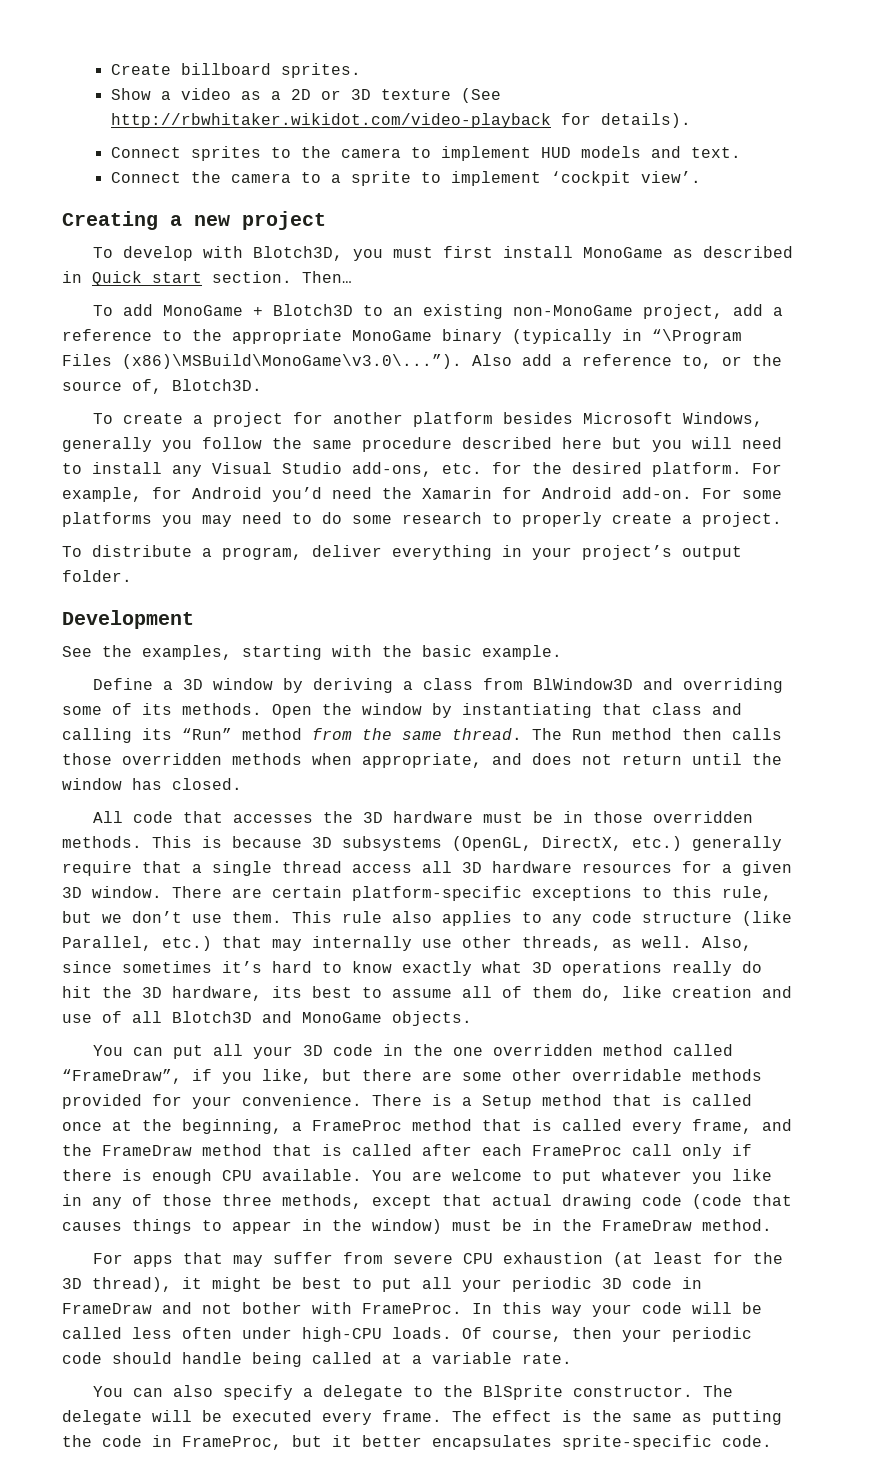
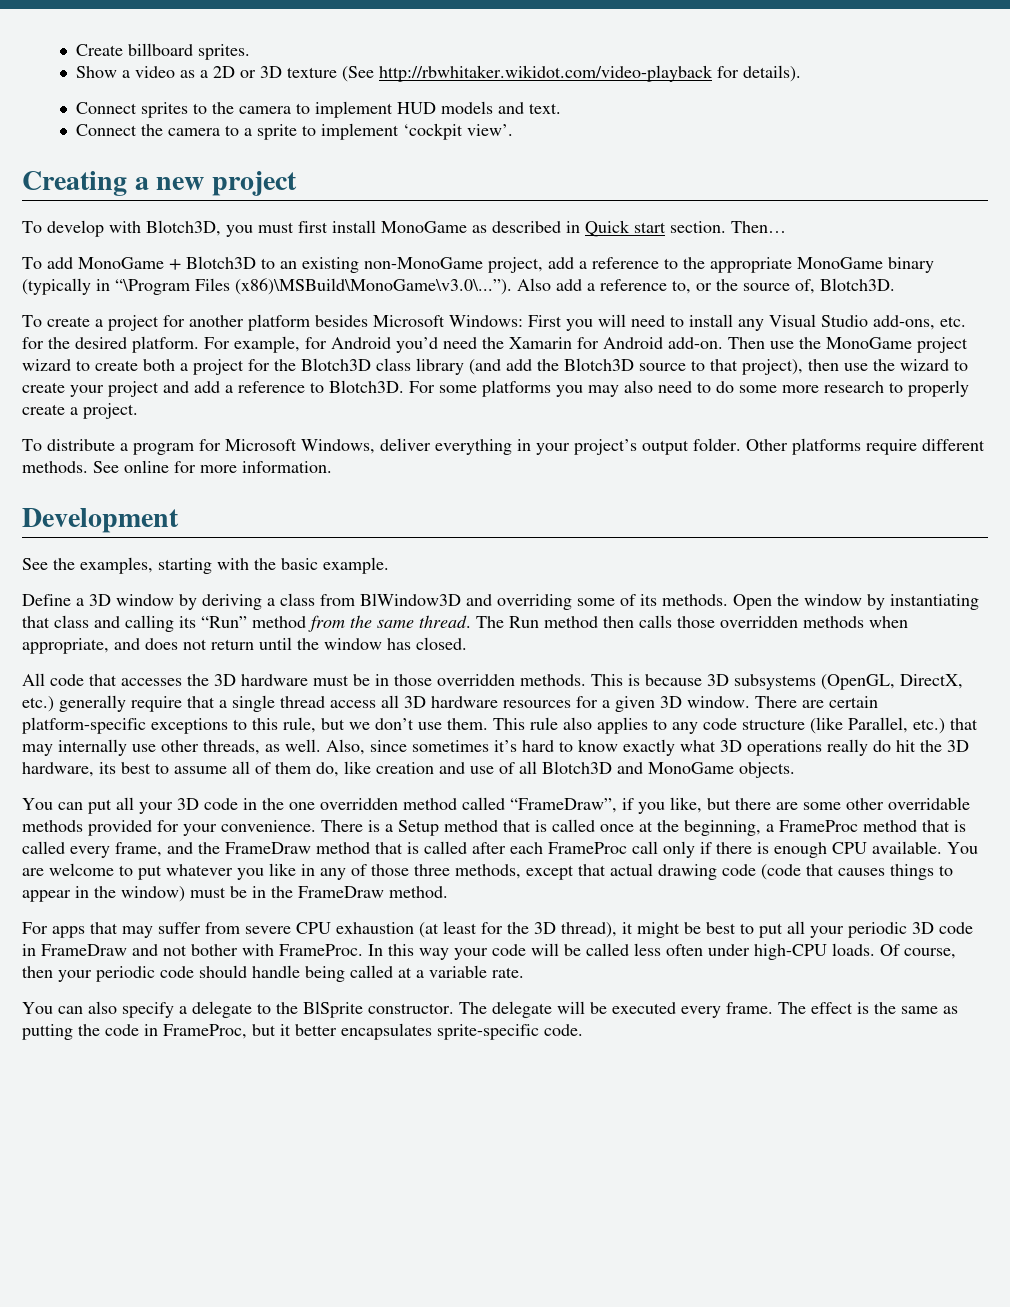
- To create a project for another platform besides Microsoft Windows, generally you follow the same procedure described here but you will need to install any Visual Studio add-ons, etc. for the desired platform.
+ To create a project for another platform besides Microsoft Windows: First you will need to install any Visual Studio add-ons, etc. for the desired platform.
+ Then use the MonoGame project wizard to create both a project for the Blotch3D class library (and add the Blotch3D source to that project), then use the wizard to create your project and add a reference to Blotch3D.
- For some platforms you may need to do some research to properly create a project.
+ For some platforms you may also need to do some more research to properly create a project.
- To distribute a program, deliver everything in your project’s output folder.
+ To distribute a program for Microsoft Windows, deliver everything in your project’s output folder. Other platforms require different methods. See online for more information.

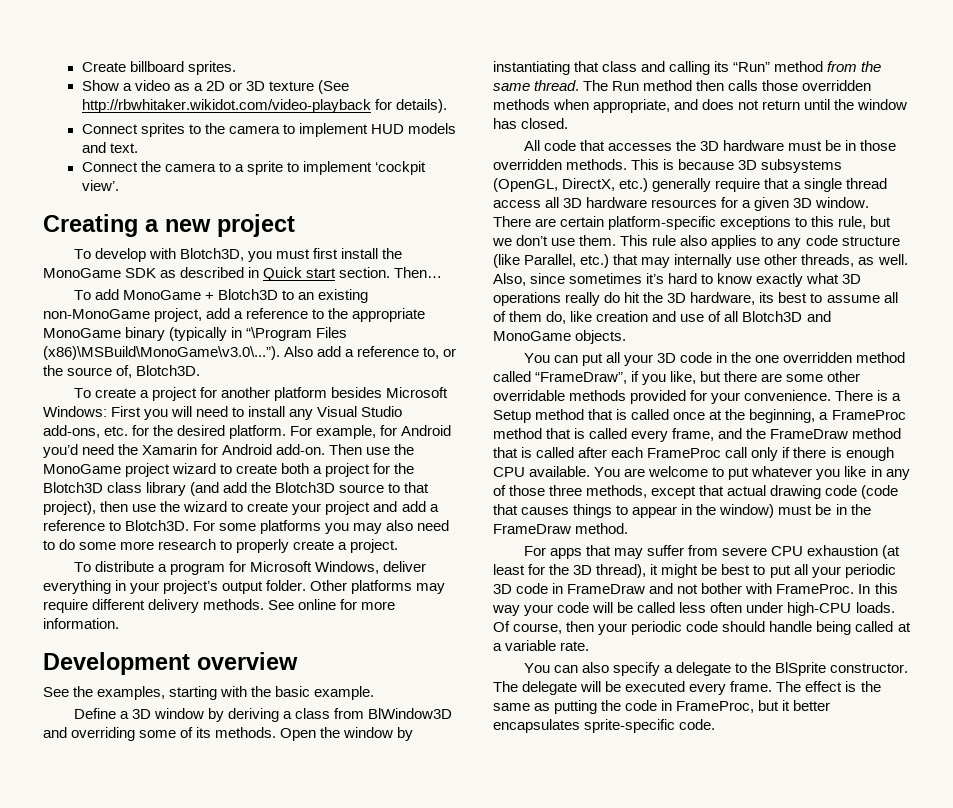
- To develop with Blotch3D, you must first install MonoGame as described in Quick start section.
+ To develop with Blotch3D, you must first install the MonoGame SDK as described in Quick start section.
- Other platforms require different methods.
+ Other platforms may require different delivery methods.
- Development
+ Development overview

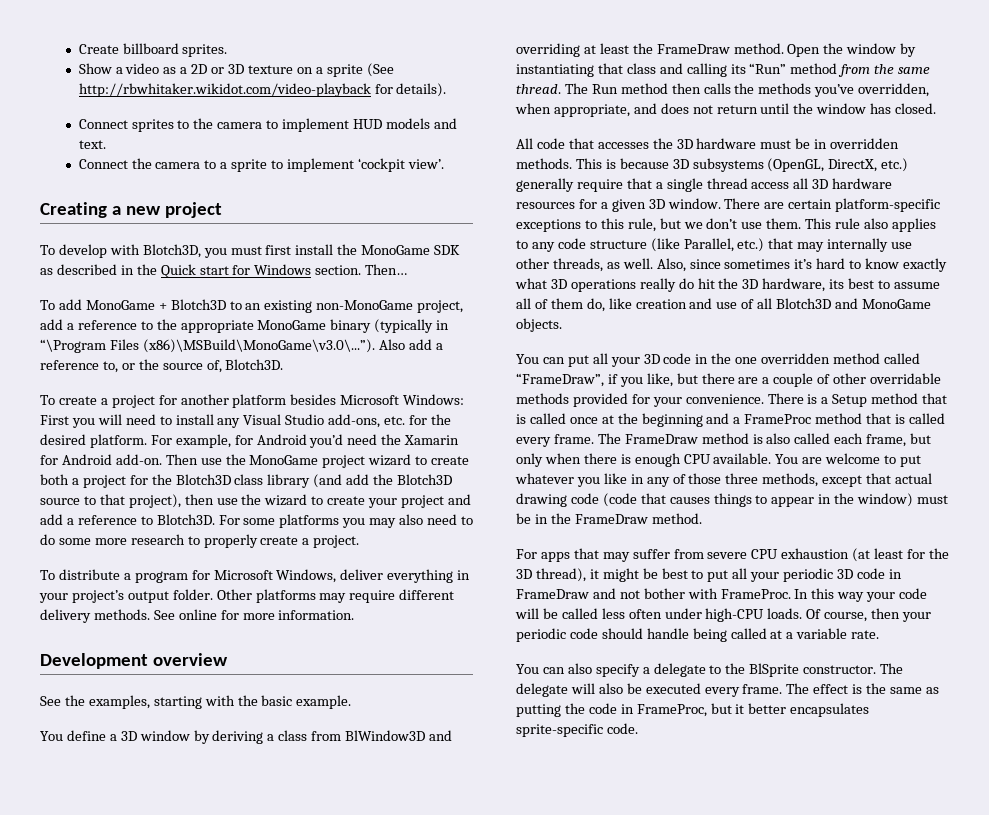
- Show a video as a 2D or 3D texture (See http://rbwhitaker.wikidot.com/video-playback for details).
+ Show a video as a 2D or 3D texture on a sprite (See http://rbwhitaker.wikidot.com/video-playback for details).
- To develop with Blotch3D, you must first install the MonoGame SDK as described in Quick start section.
+ To develop with Blotch3D, you must first install the MonoGame SDK as described in the Quick start for Windows section.
- Define a 3D window by deriving a class from BlWindow3D and overriding some of its methods.
+ You define a 3D window by deriving a class from BlWindow3D and overriding at least the FrameDraw method.
- The Run method then calls those overridden methods when appropriate, and does not return until the window has closed.
+ The Run method then calls the methods you’ve overridden, when appropriate, and does not return until the window has closed.
- All code that accesses the 3D hardware must be in those overridden methods.
+ All code that accesses the 3D hardware must be in overridden methods.
- You can put all your 3D code in the one overridden method called “FrameDraw”, if you like, but there are some other overridable methods provided for your convenience.
+ You can put all your 3D code in the one overridden method called “FrameDraw”, if you like, but there are a couple of other overridable methods provided for your convenience.
- There is a Setup method that is called once at the beginning, a FrameProc method that is called every frame, and the FrameDraw method that is called after each FrameProc call only if there is enough CPU available.
+ There is a Setup method that is called once at the beginning and a FrameProc method that is called every frame. The FrameDraw method is also called each frame, but only when there is enough CPU available.
- The delegate will be executed every frame.
+ The delegate will also be executed every frame.

